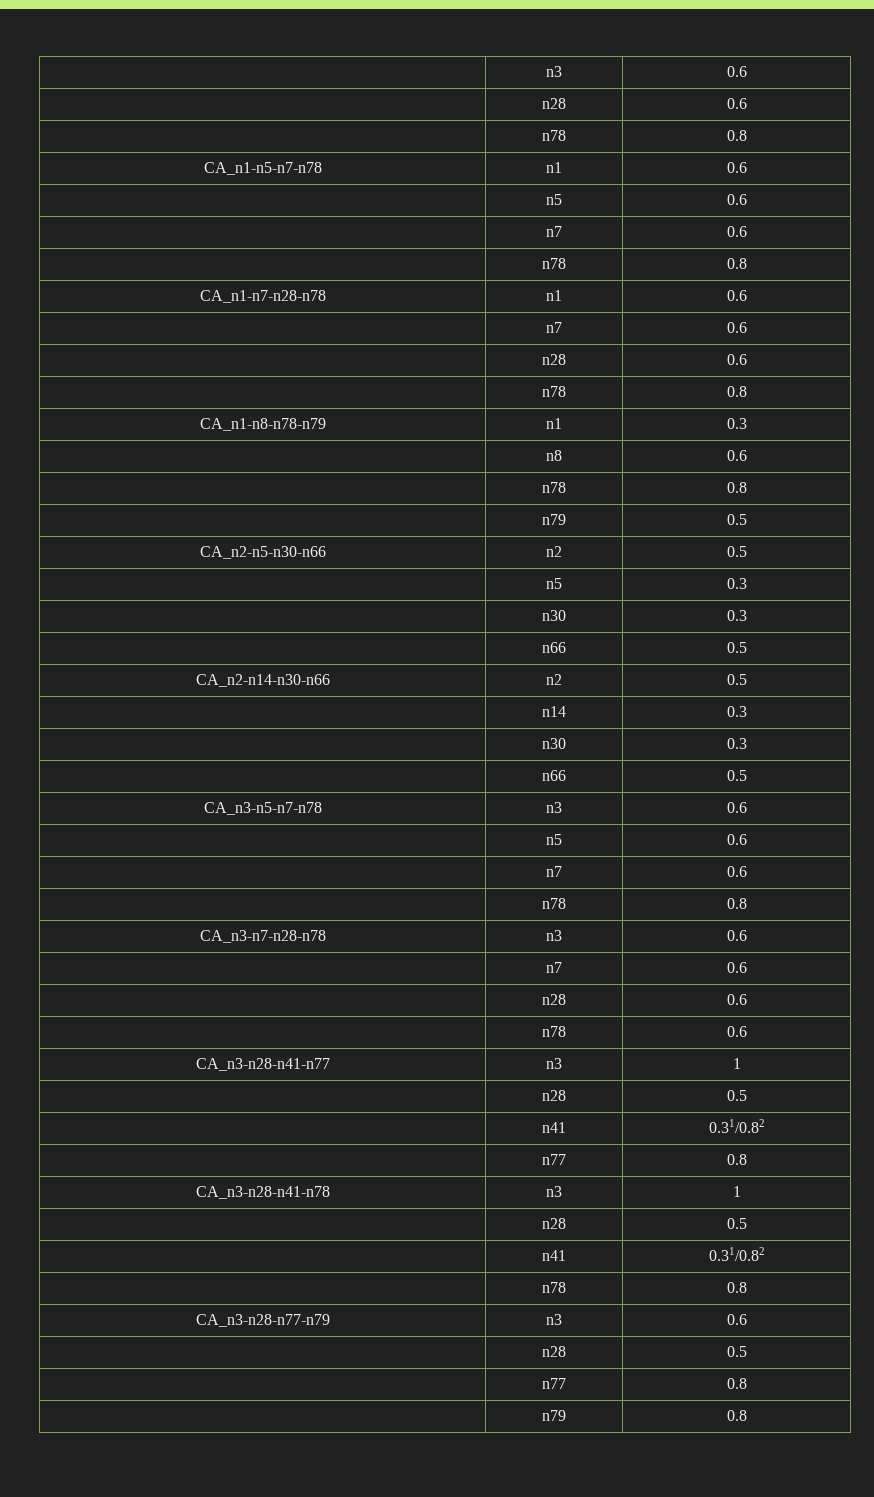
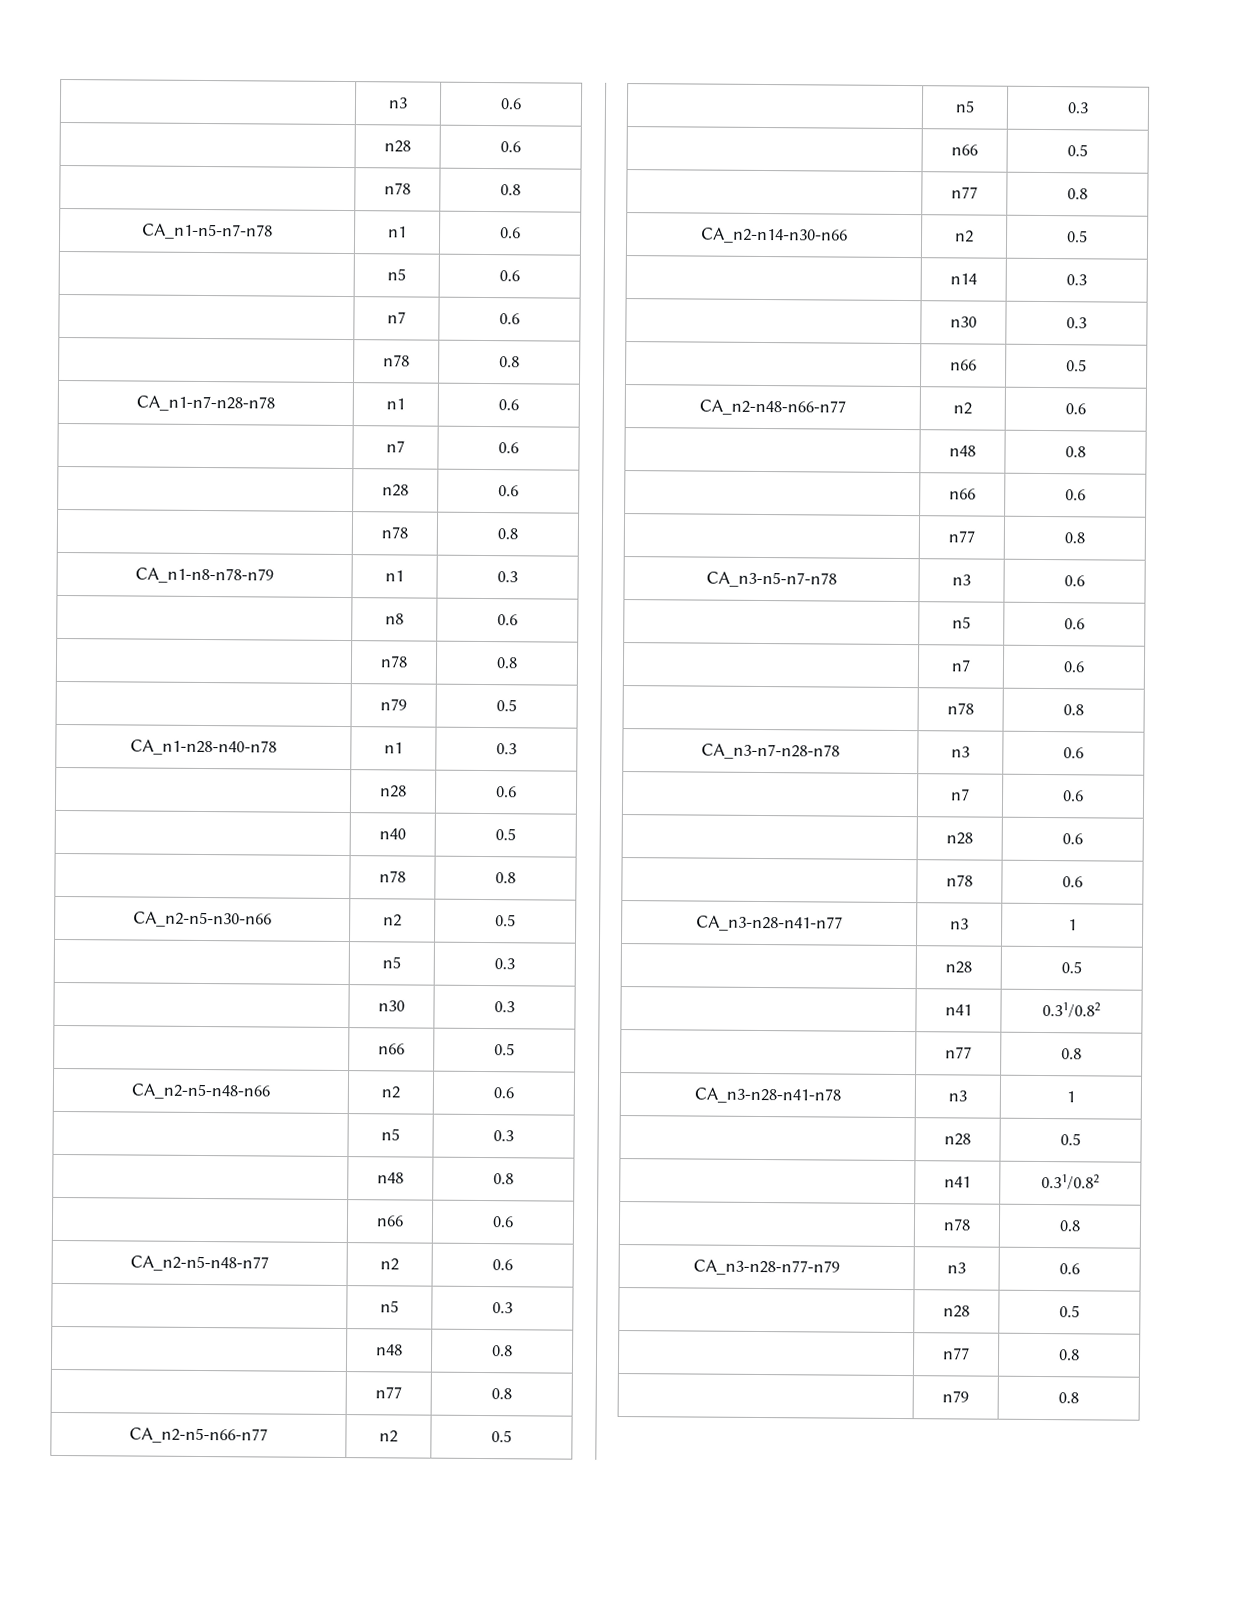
+ CA_n1-n28-n40-n78 | n1 | 0.3
+ | n28 | 0.6
+ | n40 | 0.5
+ | n78 | 0.8
+ CA_n2-n5-n48-n66 | n2 | 0.6
+ | n5 | 0.3
+ | n48 | 0.8
+ | n66 | 0.6
+ CA_n2-n5-n48-n77 | n2 | 0.6
+ | n5 | 0.3
+ | n48 | 0.8
+ | n77 | 0.8
+ CA_n2-n5-n66-n77 | n2 | 0.5
+ | n5 | 0.3
+ | n66 | 0.5
+ | n77 | 0.8
+ CA_n2-n48-n66-n77 | n2 | 0.6
+ | n48 | 0.8
+ | n66 | 0.6
+ | n77 | 0.8

